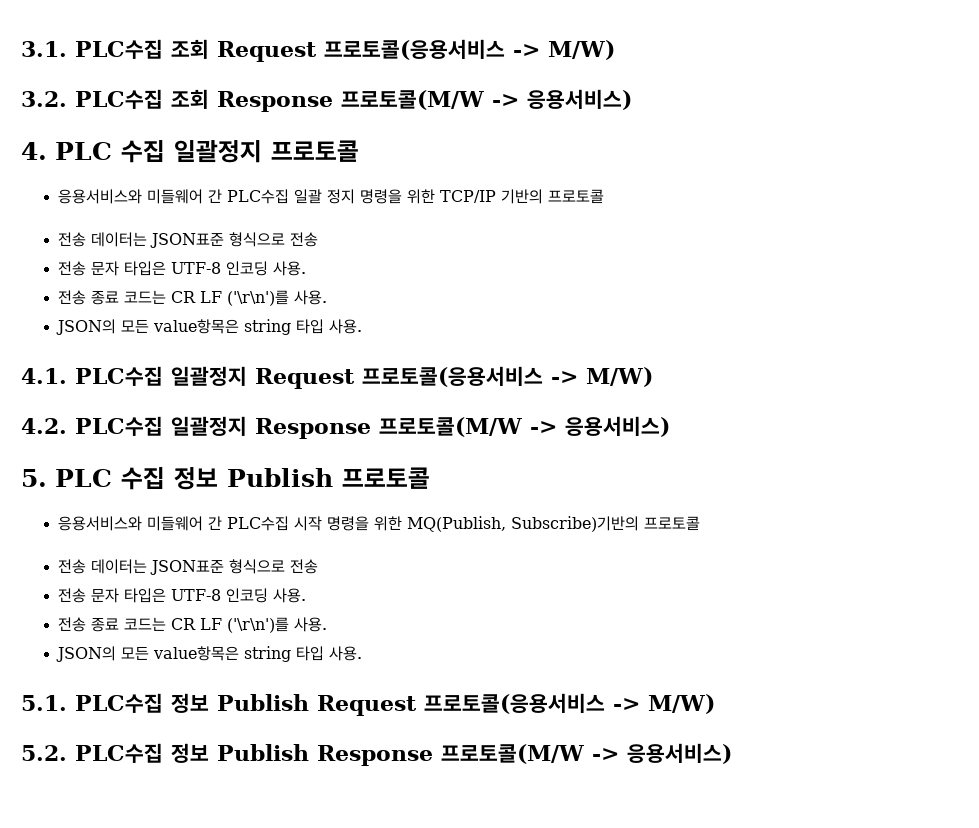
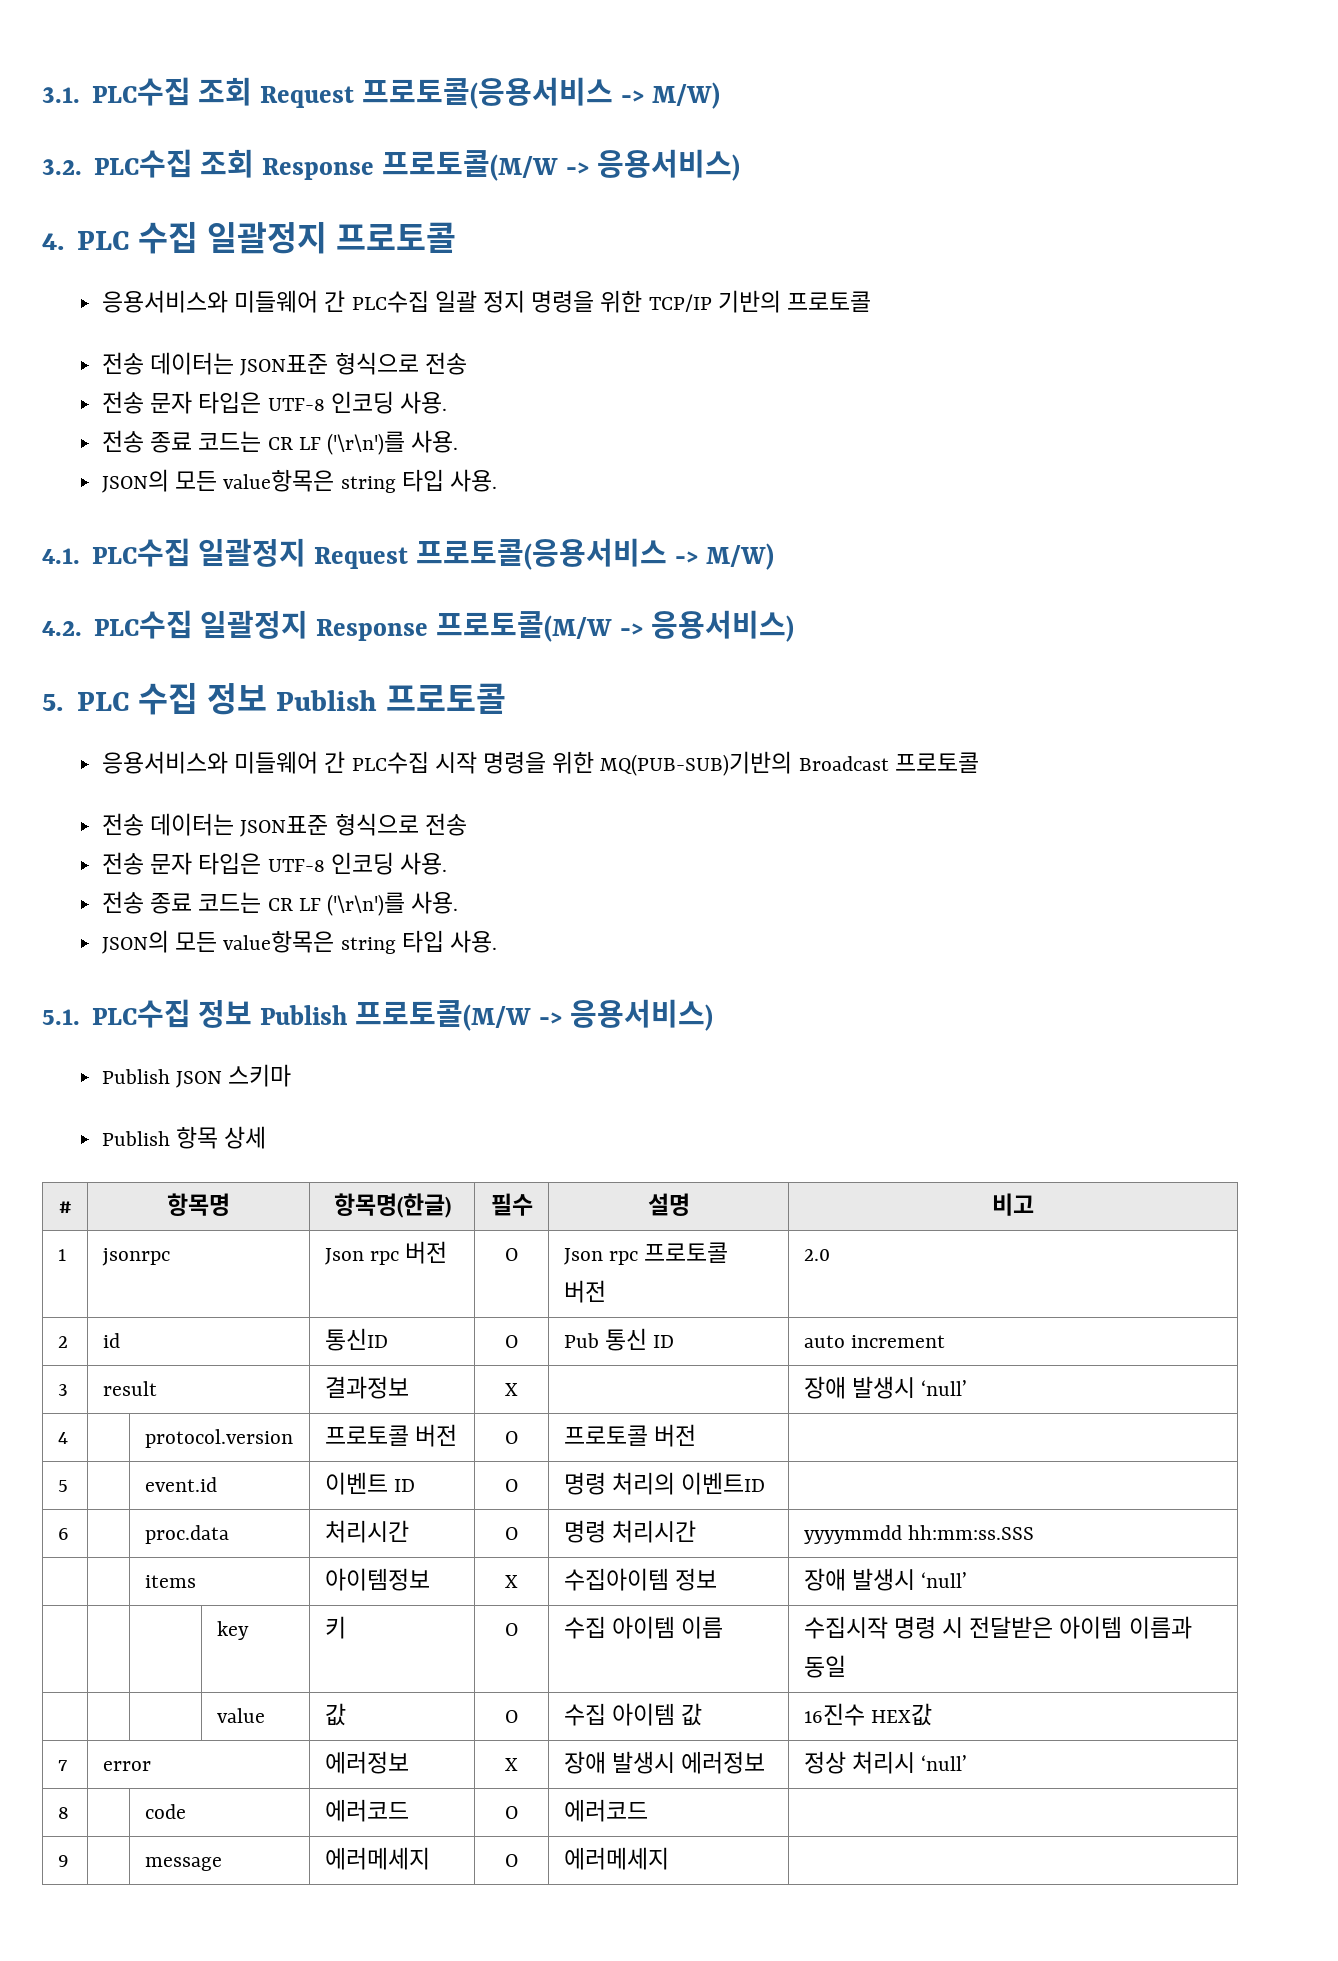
- 응용서비스와 미들웨어 간 PLC수집 시작 명령을 위한 MQ(Publish, Subscribe)기반의 프로토콜
+ 응용서비스와 미들웨어 간 PLC수집 시작 명령을 위한 MQ(PUB-SUB)기반의 Broadcast 프로토콜
- 5.1. PLC수집 정보 Publish Request 프로토콜(응용서비스 -> M/W)
- 5.2. PLC수집 정보 Publish Response 프로토콜(M/W -> 응용서비스)
+ 5.1. PLC수집 정보 Publish 프로토콜(M/W -> 응용서비스)
+ Publish JSON 스키마
+ Publish 항목 상세
+ # | 항목명 | 항목명(한글) | 필수 | 설명 | 비고
+ 1 | jsonrpc | Json rpc 버전 | O | Json rpc 프로토콜 버전 | 2.0
+ 2 | id | 통신ID | O | Pub 통신 ID | auto increment
+ 3 | result | 결과정보 | X | | 장애 발생시 ‘null’
+ 4 | | protocol.version | 프로토콜 버전 | O | 프로토콜 버전 |
+ 5 | | event.id | 이벤트 ID | O | 명령 처리의 이벤트ID |
+ 6 | | proc.data | 처리시간 | O | 명령 처리시간 | yyyymmdd hh:mm:ss.SSS
+ | | items | 아이템정보 | X | 수집아이템 정보 | 장애 발생시 ‘null’
+ | | | key | 키 | O | 수집 아이템 이름 | 수집시작 명령 시 전달받은 아이템 이름과 동일
+ | | | value | 값 | O | 수집 아이템 값 | 16진수 HEX값
+ 7 | error | 에러정보 | X | 장애 발생시 에러정보 | 정상 처리시 ‘null’
+ 8 | | code | 에러코드 | O | 에러코드 |
+ 9 | | message | 에러메세지 | O | 에러메세지 |

